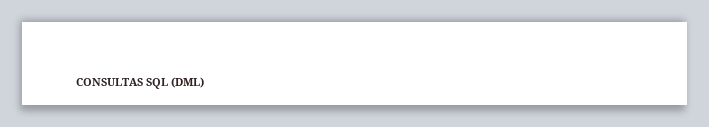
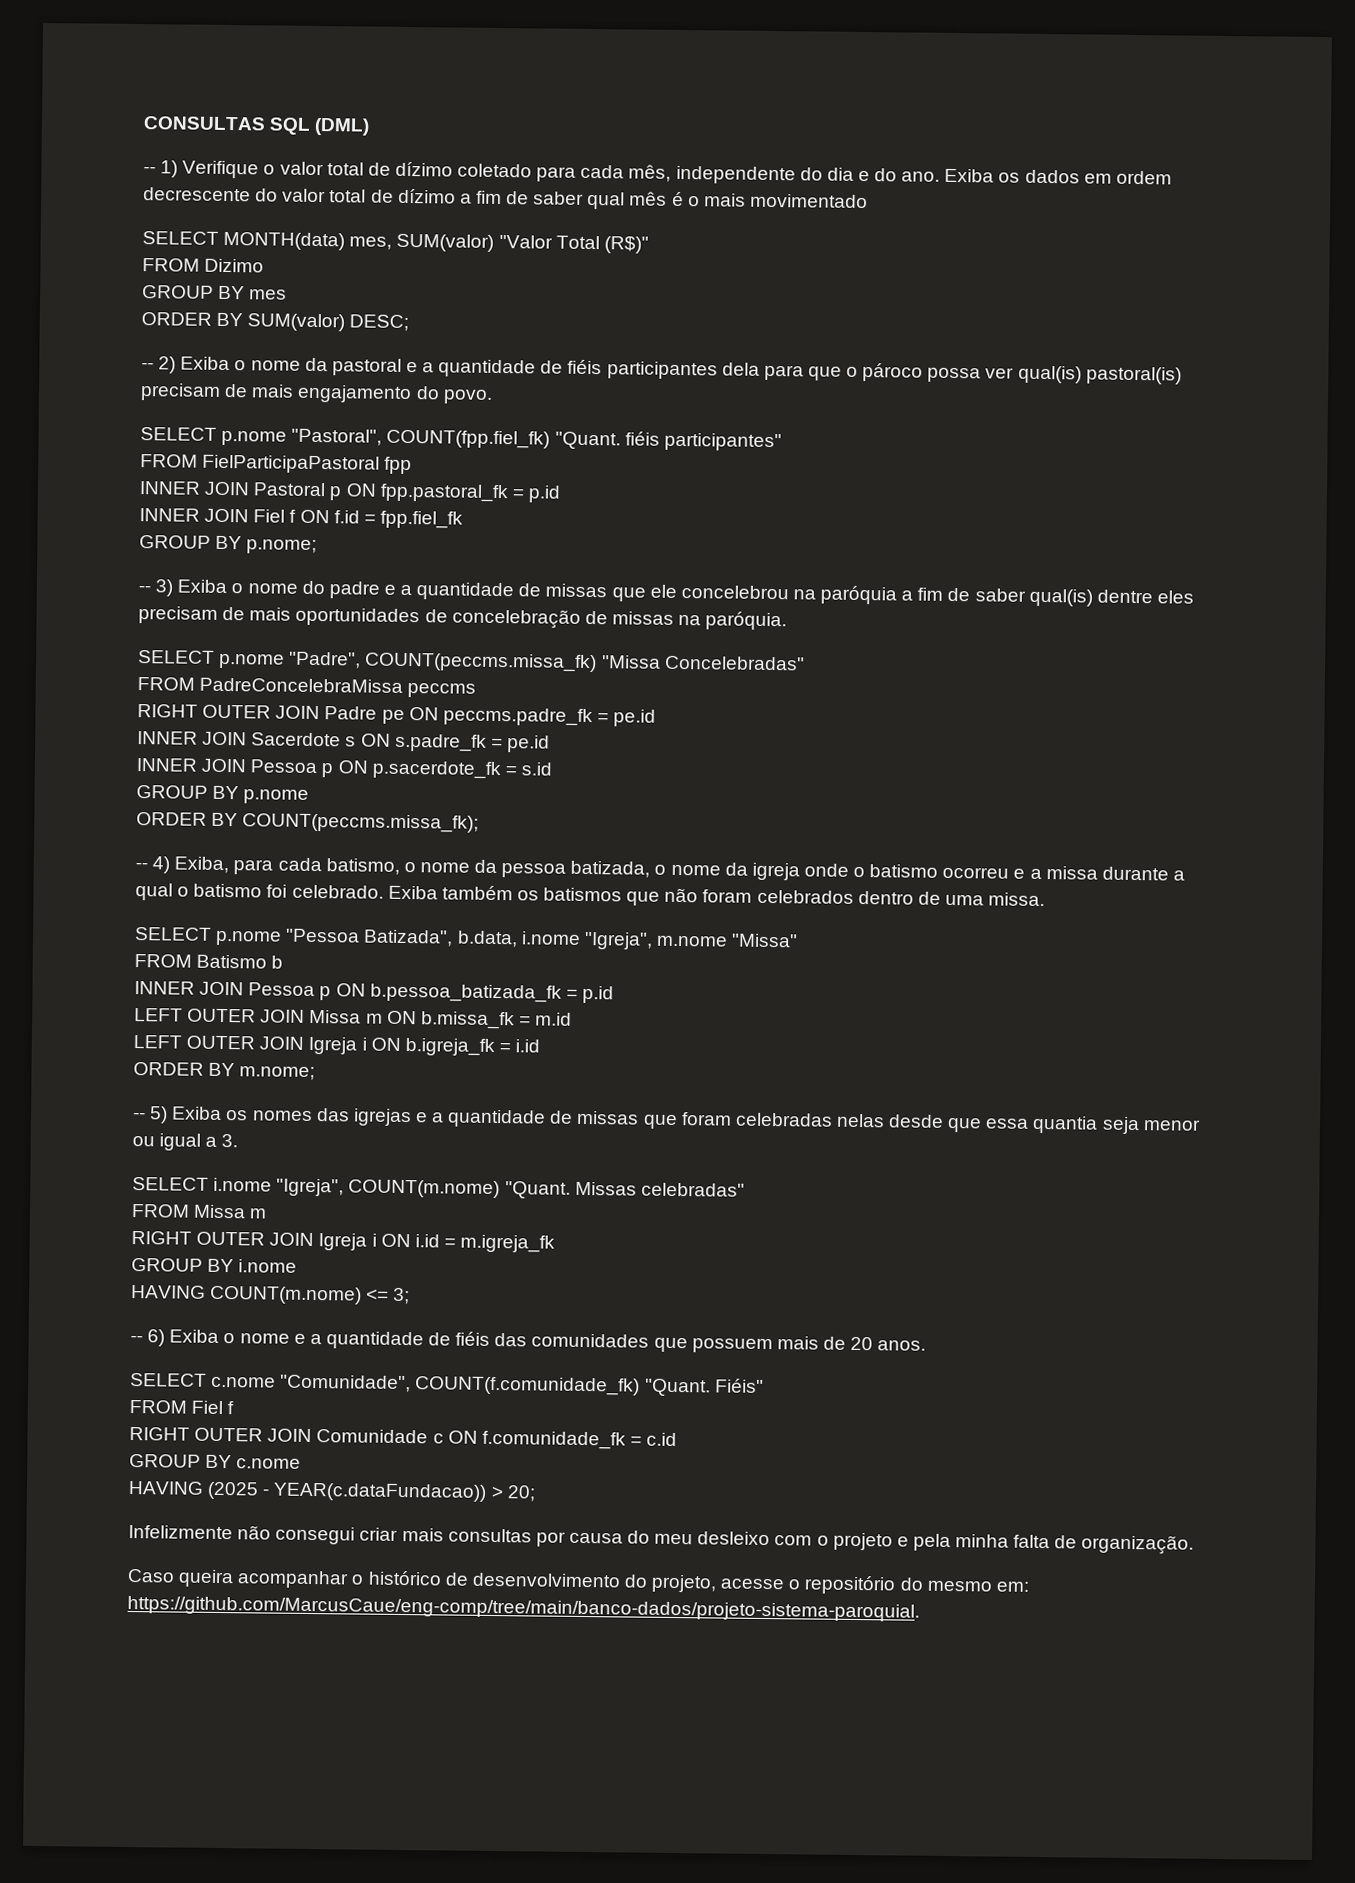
+ -- 1) Verifique o valor total de dízimo coletado para cada mês, independente do dia e do ano. Exiba os dados em ordem decrescente do valor total de dízimo a fim de saber qual mês é o mais movimentado
+ SELECT MONTH(data) mes, SUM(valor) "Valor Total (R$)"
+ FROM Dizimo
+ GROUP BY mes
+ ORDER BY SUM(valor) DESC;
+ -- 2) Exiba o nome da pastoral e a quantidade de fiéis participantes dela para que o pároco possa ver qual(is) pastoral(is) precisam de mais engajamento do povo.
+ SELECT p.nome "Pastoral", COUNT(fpp.fiel_fk) "Quant. fiéis participantes"
+ FROM FielParticipaPastoral fpp
+ INNER JOIN Pastoral p ON fpp.pastoral_fk = p.id
+ INNER JOIN Fiel f ON f.id = fpp.fiel_fk
+ GROUP BY p.nome;
+ -- 3) Exiba o nome do padre e a quantidade de missas que ele concelebrou na paróquia a fim de saber qual(is) dentre eles precisam de mais oportunidades de concelebração de missas na paróquia.
+ SELECT p.nome "Padre", COUNT(peccms.missa_fk) "Missa Concelebradas"
+ FROM PadreConcelebraMissa peccms
+ RIGHT OUTER JOIN Padre pe ON peccms.padre_fk = pe.id
+ INNER JOIN Sacerdote s ON s.padre_fk = pe.id
+ INNER JOIN Pessoa p ON p.sacerdote_fk = s.id
+ GROUP BY p.nome
+ ORDER BY COUNT(peccms.missa_fk);
+ -- 4) Exiba, para cada batismo, o nome da pessoa batizada, o nome da igreja onde o batismo ocorreu e a missa durante a qual o batismo foi celebrado. Exiba também os batismos que não foram celebrados dentro de uma missa.
+ SELECT p.nome "Pessoa Batizada", b.data, i.nome "Igreja", m.nome "Missa"
+ FROM Batismo b
+ INNER JOIN Pessoa p ON b.pessoa_batizada_fk = p.id
+ LEFT OUTER JOIN Missa m ON b.missa_fk = m.id
+ LEFT OUTER JOIN Igreja i ON b.igreja_fk = i.id
+ ORDER BY m.nome;
+ -- 5) Exiba os nomes das igrejas e a quantidade de missas que foram celebradas nelas desde que essa quantia seja menor ou igual a 3.
+ SELECT i.nome "Igreja", COUNT(m.nome) "Quant. Missas celebradas"
+ FROM Missa m
+ RIGHT OUTER JOIN Igreja i ON i.id = m.igreja_fk
+ GROUP BY i.nome
+ HAVING COUNT(m.nome) <= 3;
+ -- 6) Exiba o nome e a quantidade de fiéis das comunidades que possuem mais de 20 anos.
+ SELECT c.nome "Comunidade", COUNT(f.comunidade_fk) "Quant. Fiéis"
+ FROM Fiel f
+ RIGHT OUTER JOIN Comunidade c ON f.comunidade_fk = c.id
+ GROUP BY c.nome
+ HAVING (2025 - YEAR(c.dataFundacao)) > 20;
+ Infelizmente não consegui criar mais consultas por causa do meu desleixo com o projeto e pela minha falta de organização.
+ Caso queira acompanhar o histórico de desenvolvimento do projeto, acesse o repositório do mesmo em: https://github.com/MarcusCaue/eng-comp/tree/main/banco-dados/projeto-sistema-paroquial.

